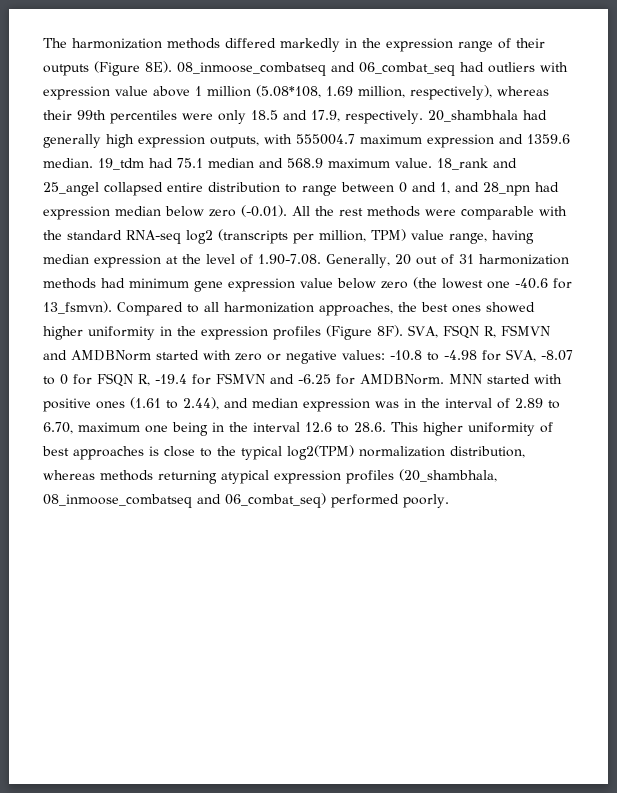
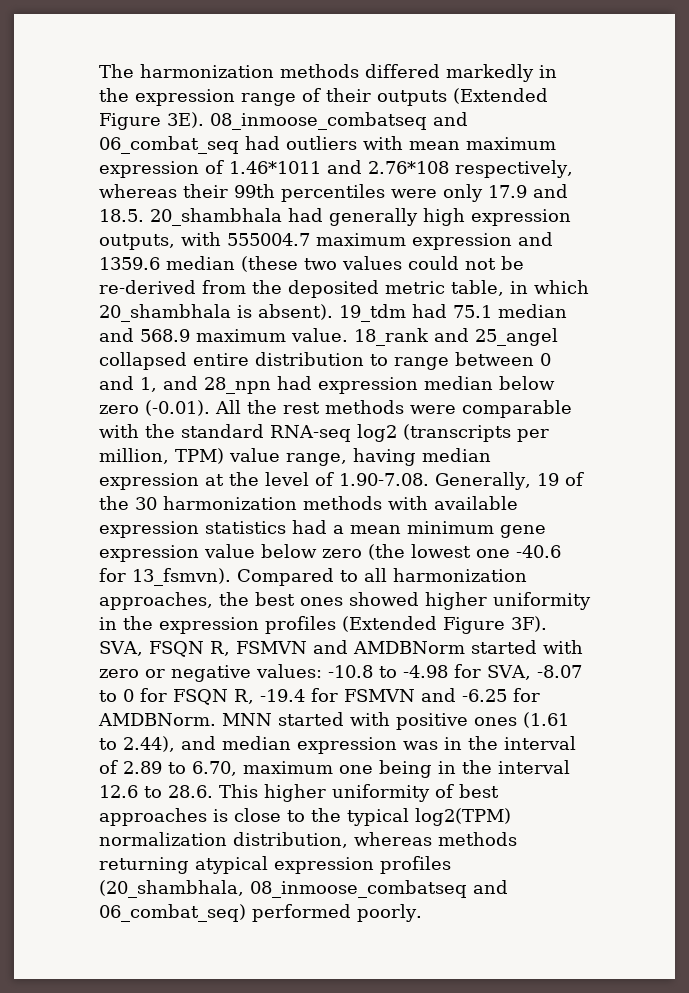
- The harmonization methods differed markedly in the expression range of their outputs (Figure 8E).
+ The harmonization methods differed markedly in the expression range of their outputs (Extended Figure 3E).
- 08_inmoose_combatseq and 06_combat_seq had outliers with expression value above 1 million (5.08*108, 1.69 million, respectively), whereas their 99th percentiles were only 18.5 and 17.9, respectively. 20_shambhala had generally high expression outputs, with 555004.7 maximum expression and 1359.6 median.
+ 08_inmoose_combatseq and 06_combat_seq had outliers with mean maximum expression of 1.46*1011 and 2.76*108 respectively, whereas their 99th percentiles were only 17.9 and 18.5. 20_shambhala had generally high expression outputs, with 555004.7 maximum expression and 1359.6 median (these two values could not be re-derived from the deposited metric table, in which 20_shambhala is absent).
- 18_rank and 25_angel collapsed entire distribution to range between 0 and 1, and 28_npn had expression median below zero (-0.01). All the rest methods were comparable with the standard RNA-seq log2 (transcripts per million, TPM) value range, having median expression at the level of 1.90-7.08. Generally, 20 out of 31 harmonization methods had minimum gene expression value below zero (the lowest one -40.6 for 13_fsmvn).
+ 18_rank and 25_angel collapsed entire distribution to range between 0 and 1, and 28_npn had expression median below zero (-0.01). All the rest methods were comparable with the standard RNA-seq log2 (transcripts per million, TPM) value range, having median expression at the level of 1.90-7.08. Generally, 19 of the 30 harmonization methods with available expression statistics had a mean minimum gene expression value below zero (the lowest one -40.6 for 13_fsmvn).
- Compared to all harmonization approaches, the best ones showed higher uniformity in the expression profiles (Figure 8F).
+ Compared to all harmonization approaches, the best ones showed higher uniformity in the expression profiles (Extended Figure 3F).

